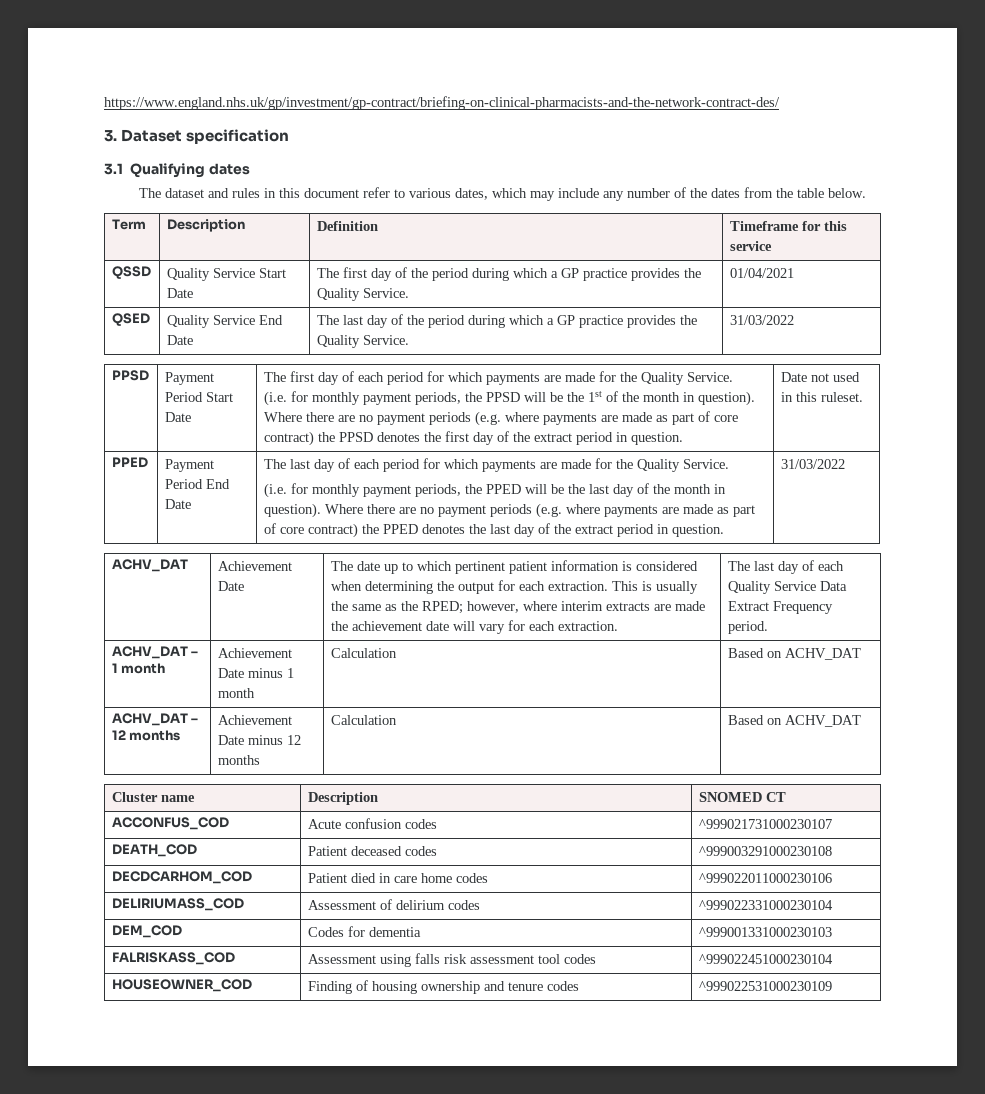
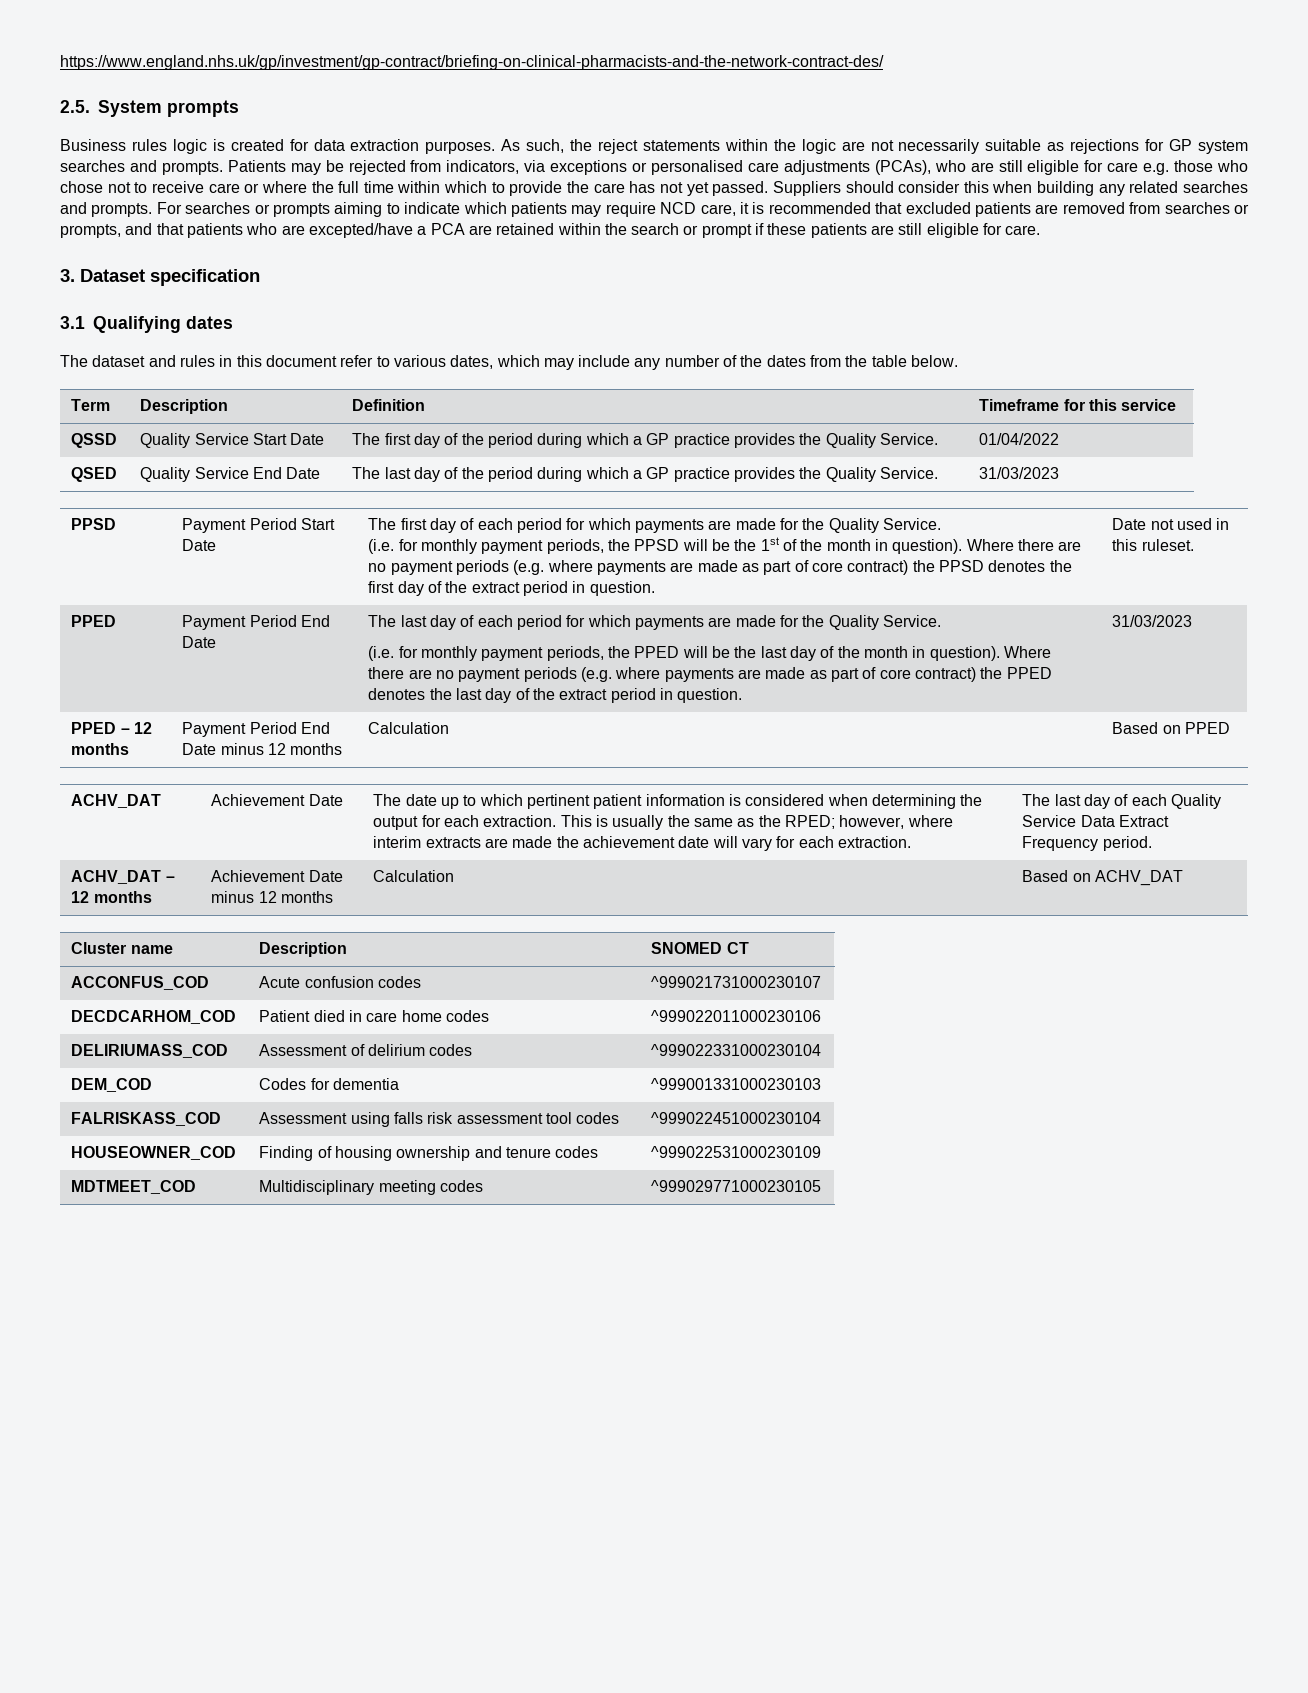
+ 2.5. System prompts
+ Business rules logic is created for data extraction purposes. As such, the reject statements within the logic are not necessarily suitable as rejections for GP system searches and prompts. Patients may be rejected from indicators, via exceptions or personalised care adjustments (PCAs), who are still eligible for care e.g. those who chose not to receive care or where the full time within which to provide the care has not yet passed. Suppliers should consider this when building any related searches and prompts. For searches or prompts aiming to indicate which patients may require NCD care, it is recommended that excluded patients are removed from searches or prompts, and that patients who are excepted/have a PCA are retained within the search or prompt if these patients are still eligible for care.
- QSSD | Quality Service Start Date | The first day of the period during which a GP practice provides the Quality Service. | 01/04/2021
+ QSSD | Quality Service Start Date | The first day of the period during which a GP practice provides the Quality Service. | 01/04/2022
- QSED | Quality Service End Date | The last day of the period during which a GP practice provides the Quality Service. | 31/03/2022
+ QSED | Quality Service End Date | The last day of the period during which a GP practice provides the Quality Service. | 31/03/2023
- Where there are no payment periods (e.g. where payments are made as part of core contract) the PPED denotes the last day of the extract period in question. | 31/03/2022
+ Where there are no payment periods (e.g. where payments are made as part of core contract) the PPED denotes the last day of the extract period in question. | 31/03/2023
+ PPED – 12 months | Payment Period End Date minus 12 months | Calculation | Based on PPED
- ACHV_DAT – 1 month | Achievement Date minus 1 month | Calculation | Based on ACHV_DAT
- DEATH_COD | Patient deceased codes | ^999003291000230108
+ MDTMEET_COD | Multidisciplinary meeting codes | ^999029771000230105

